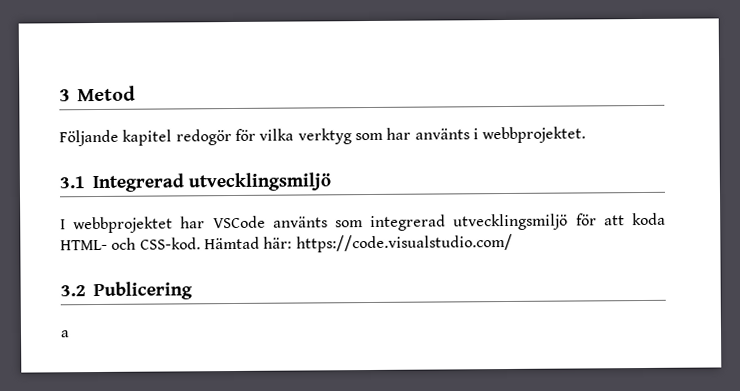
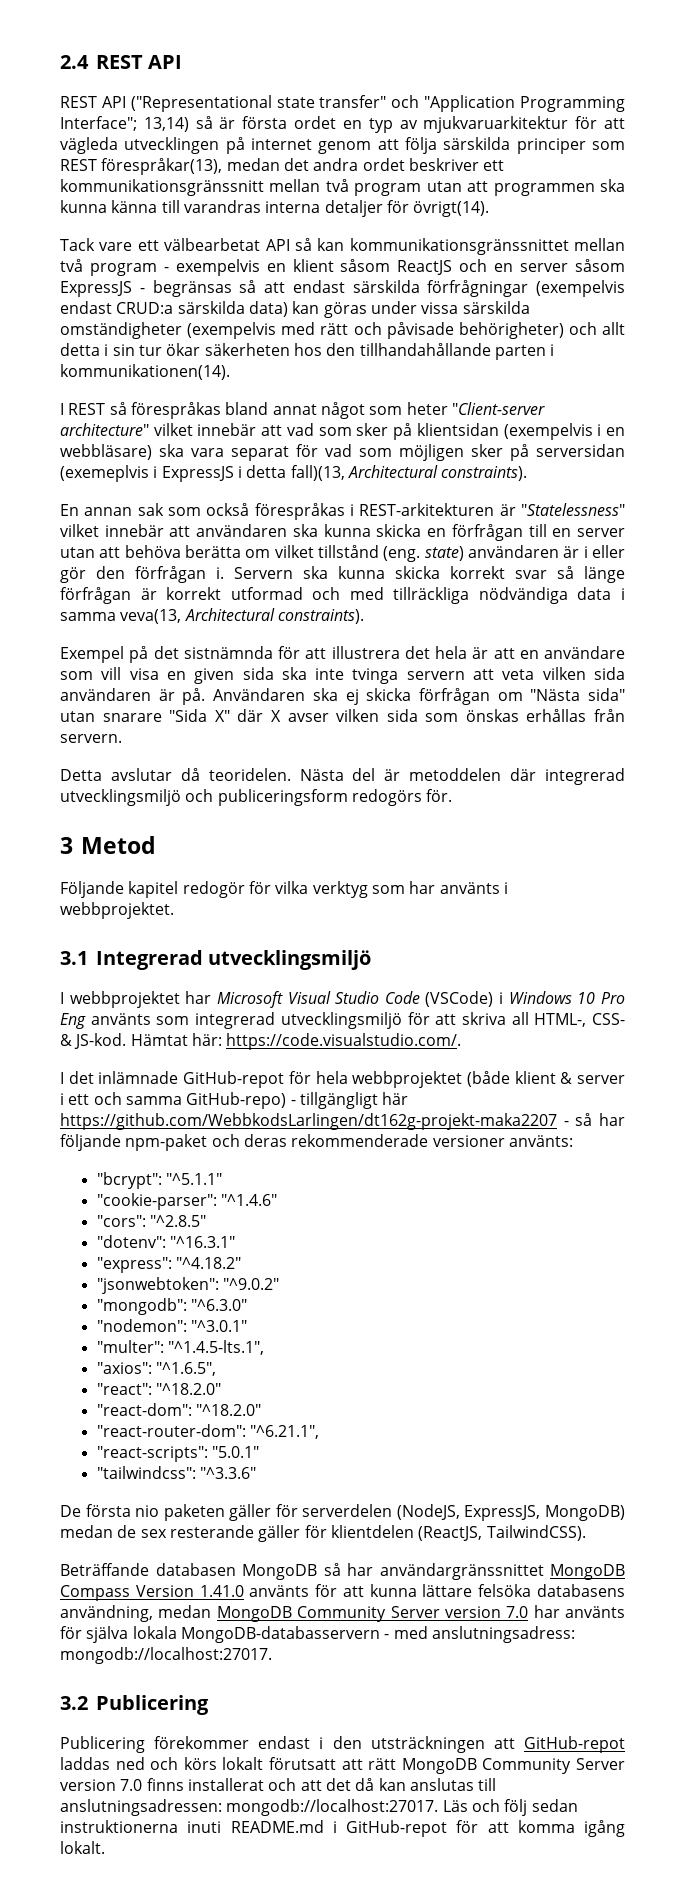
+ 2.4 REST API
+ REST API ("Representational state transfer" och "Application Programming Interface"; 13,14) så är första ordet en typ av mjukvaruarkitektur för att vägleda utvecklingen på internet genom att följa särskilda principer som REST förespråkar(13), medan det andra ordet beskriver ett kommunikationsgränssnitt mellan två program utan att programmen ska kunna känna till varandras interna detaljer för övrigt(14).
+ Tack vare ett välbearbetat API så kan kommunikationsgränssnittet mellan två program - exempelvis en klient såsom ReactJS och en server såsom ExpressJS - begränsas så att endast särskilda förfrågningar (exempelvis endast CRUD:a särskilda data) kan göras under vissa särskilda omständigheter (exempelvis med rätt och påvisade behörigheter) och allt detta i sin tur ökar säkerheten hos den tillhandahållande parten i kommunikationen(14).
+ I REST så förespråkas bland annat något som heter "Client-server architecture" vilket innebär att vad som sker på klientsidan (exempelvis i en webbläsare) ska vara separat för vad som möjligen sker på serversidan (exemeplvis i ExpressJS i detta fall)(13, Architectural constraints).
+ En annan sak som också förespråkas i REST-arkitekturen är "Statelessness" vilket innebär att användaren ska kunna skicka en förfrågan till en server utan att behöva berätta om vilket tillstånd (eng. state) användaren är i eller gör den förfrågan i. Servern ska kunna skicka korrekt svar så länge förfrågan är korrekt utformad och med tillräckliga nödvändiga data i samma veva(13, Architectural constraints).
+ Exempel på det sistnämnda för att illustrera det hela är att en användare som vill visa en given sida ska inte tvinga servern att veta vilken sida användaren är på. Användaren ska ej skicka förfrågan om "Nästa sida" utan snarare "Sida X" där X avser vilken sida som önskas erhållas från servern.
+ Detta avslutar då teoridelen. Nästa del är metoddelen där integrerad utvecklingsmiljö och publiceringsform redogörs för.
- I webbprojektet har VSCode använts som integrerad utvecklingsmiljö för att koda HTML- och CSS-kod. Hämtad här: https://code.visualstudio.com/
+ I webbprojektet har Microsoft Visual Studio Code (VSCode) i Windows 10 Pro Eng använts som integrerad utvecklingsmiljö för att skriva all HTML-, CSS- & JS-kod. Hämtat här: https://code.visualstudio.com/.
+ I det inlämnade GitHub-repot för hela webbprojektet (både klient & server i ett och samma GitHub-repo) - tillgängligt här https://github.com/WebbkodsLarlingen/dt162g-projekt-maka2207 - så har följande npm-paket och deras rekommenderade versioner använts:
+ "bcrypt": "^5.1.1"
+ "cookie-parser": "^1.4.6"
+ "cors": "^2.8.5"
+ "dotenv": "^16.3.1"
+ "express": "^4.18.2"
+ "jsonwebtoken": "^9.0.2"
+ "mongodb": "^6.3.0"
+ "nodemon": "^3.0.1"
+ "multer": "^1.4.5-lts.1",
+ "axios": "^1.6.5",
+ "react": "^18.2.0"
+ "react-dom": "^18.2.0"
+ "react-router-dom": "^6.21.1",
+ "react-scripts": "5.0.1"
+ "tailwindcss": "^3.3.6"
+ De första nio paketen gäller för serverdelen (NodeJS, ExpressJS, MongoDB) medan de sex resterande gäller för klientdelen (ReactJS, TailwindCSS).
+ Beträffande databasen MongoDB så har användargränssnittet MongoDB Compass Version 1.41.0 använts för att kunna lättare felsöka databasens användning, medan MongoDB Community Server version 7.0 har använts för själva lokala MongoDB-databasservern - med anslutningsadress: mongodb://localhost:27017.
  3.2 Publicering
- a
+ Publicering förekommer endast i den utsträckningen att GitHub-repot laddas ned och körs lokalt förutsatt att rätt MongoDB Community Server version 7.0 finns installerat och att det då kan anslutas till anslutningsadressen: mongodb://localhost:27017. Läs och följ sedan instruktionerna inuti README.md i GitHub-repot för att komma igång lokalt.

